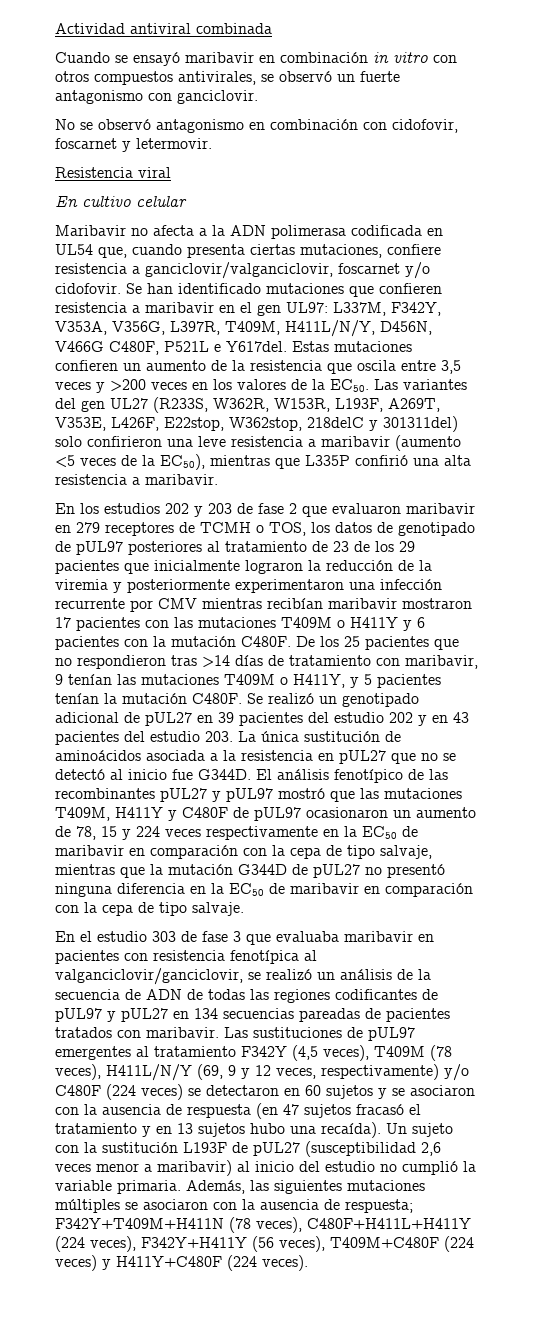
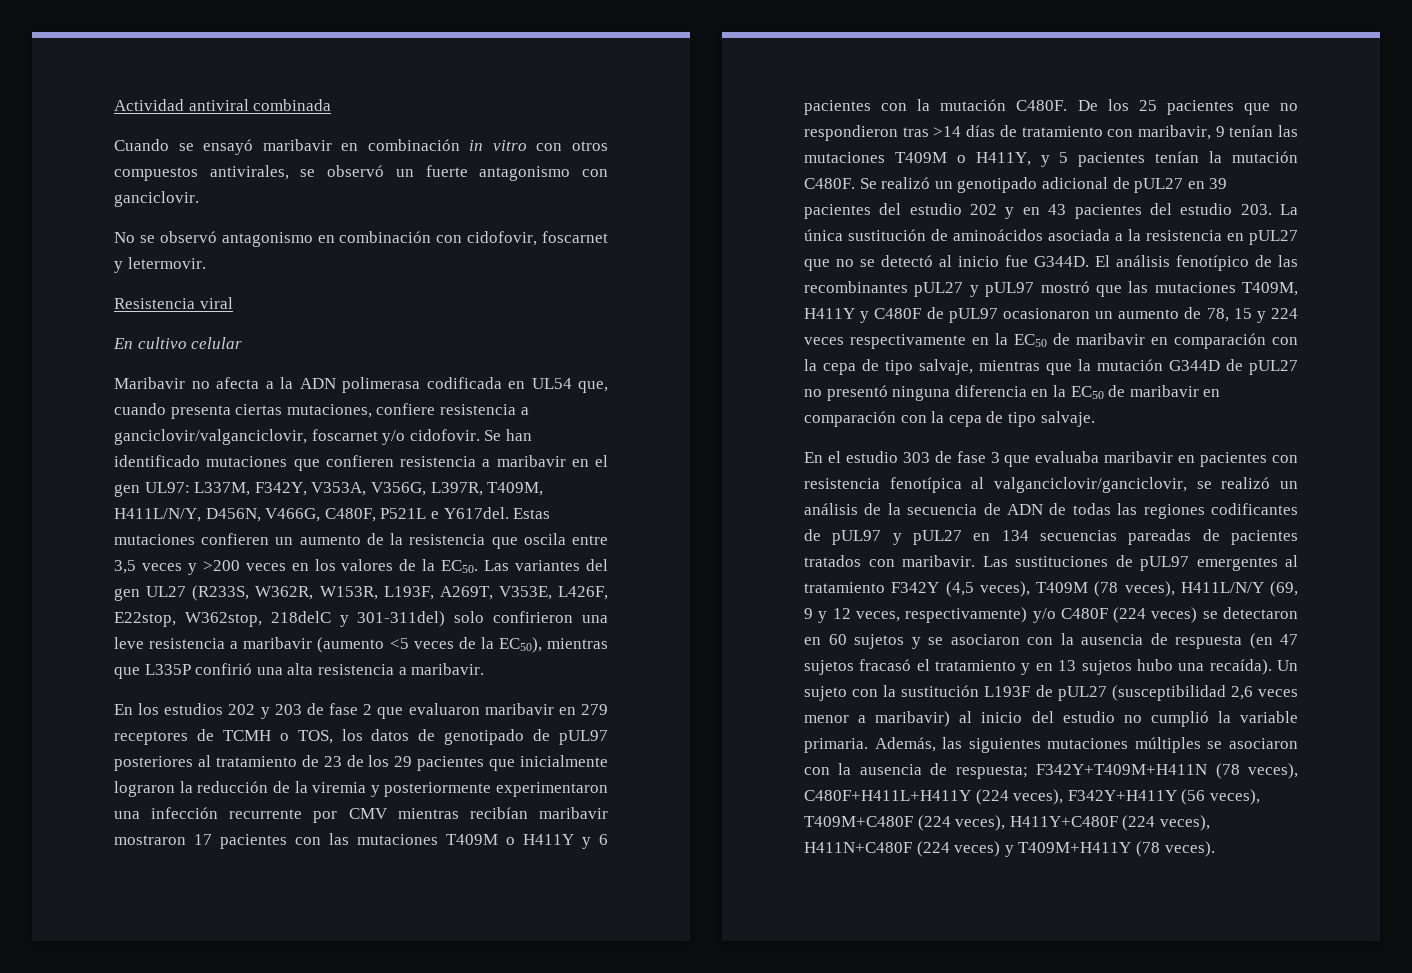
- Se han identificado mutaciones que confieren resistencia a maribavir en el gen UL97: L337M, F342Y, V353A, V356G, L397R, T409M, H411L/N/Y, D456N, V466G C480F, P521L e Y617del.
+ Se han identificado mutaciones que confieren resistencia a maribavir en el gen UL97: L337M, F342Y, V353A, V356G, L397R, T409M, H411L/N/Y, D456N, V466G, C480F, P521L e Y617del.
- Las variantes del gen UL27 (R233S, W362R, W153R, L193F, A269T, V353E, L426F, E22stop, W362stop, 218delC y 301311del) solo confirieron una leve resistencia a maribavir (aumento <5 veces de la EC50), mientras que L335P confirió una alta resistencia a maribavir.
+ Las variantes del gen UL27 (R233S, W362R, W153R, L193F, A269T, V353E, L426F, E22stop, W362stop, 218delC y 301-311del) solo confirieron una leve resistencia a maribavir (aumento <5 veces de la EC50), mientras que L335P confirió una alta resistencia a maribavir.
- Además, las siguientes mutaciones múltiples se asociaron con la ausencia de respuesta; F342Y+T409M+H411N (78 veces), C480F+H411L+H411Y (224 veces), F342Y+H411Y (56 veces), T409M+C480F (224 veces) y H411Y+C480F (224 veces).
+ Además, las siguientes mutaciones múltiples se asociaron con la ausencia de respuesta; F342Y+T409M+H411N (78 veces), C480F+H411L+H411Y (224 veces), F342Y+H411Y (56 veces), T409M+C480F (224 veces), H411Y+C480F (224 veces), H411N+C480F (224 veces) y T409M+H411Y (78 veces).

